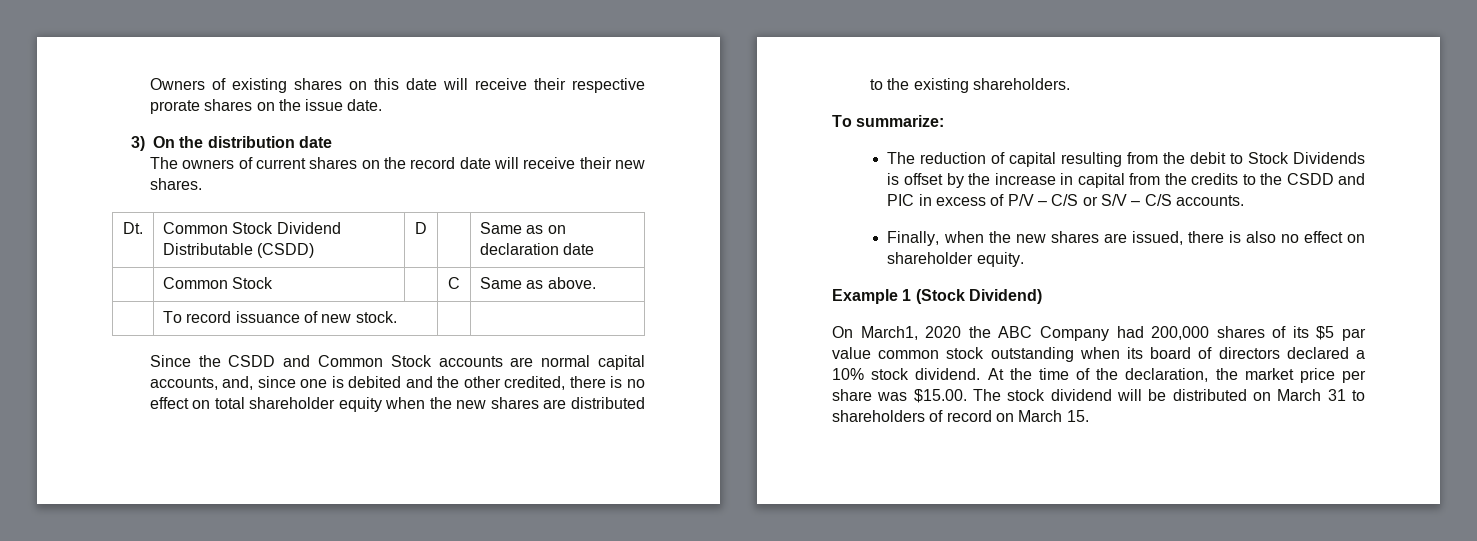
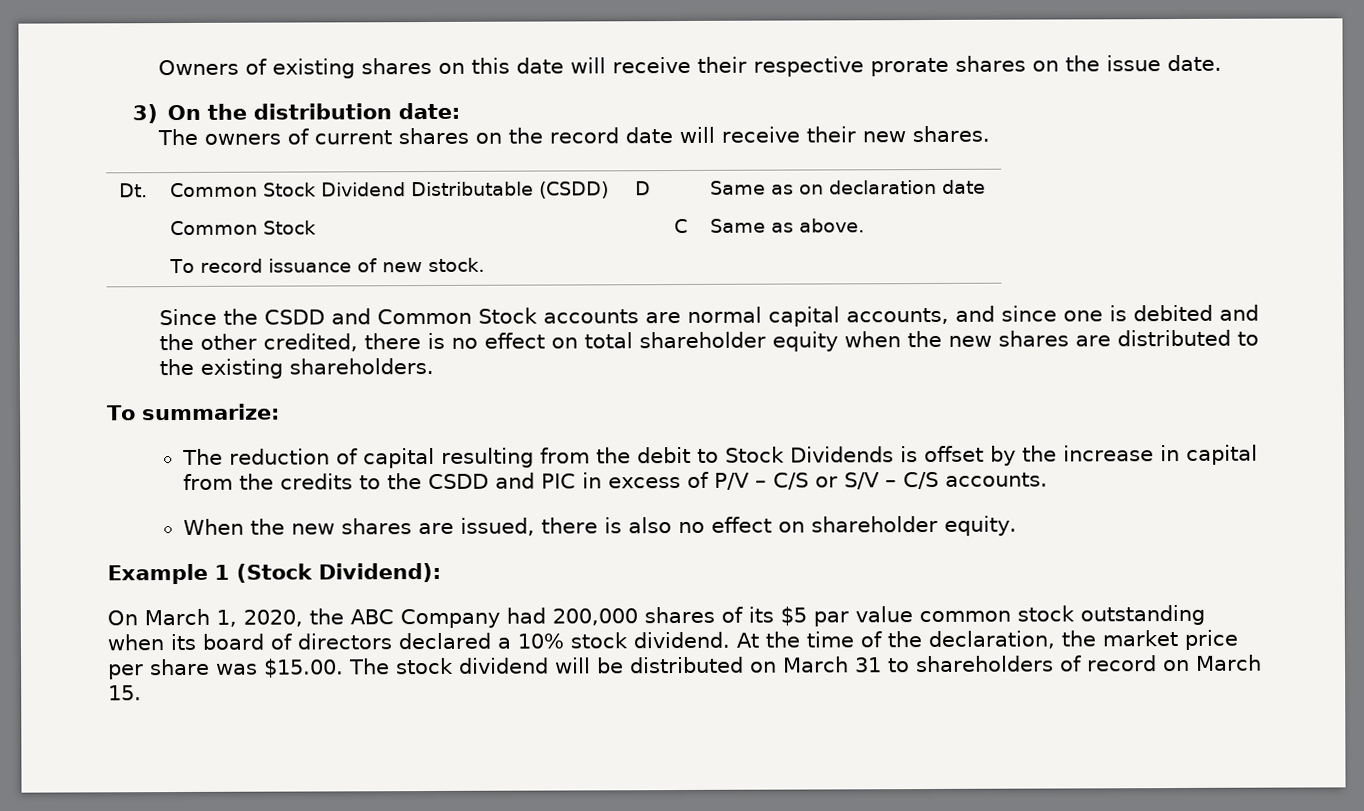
- 3) On the distribution date
+ 3) On the distribution date:
- Since the CSDD and Common Stock accounts are normal capital accounts, and, since one is debited and the other credited, there is no effect on total shareholder equity when the new shares are distributed to the existing shareholders.
+ Since the CSDD and Common Stock accounts are normal capital accounts, and since one is debited and the other credited, there is no effect on total shareholder equity when the new shares are distributed to the existing shareholders.
- Finally, when the new shares are issued, there is also no effect on shareholder equity.
+ When the new shares are issued, there is also no effect on shareholder equity.
- Example 1 (Stock Dividend)
- On March1, 2020 the ABC Company had 200,000 shares of its $5 par value common stock outstanding when its board of directors declared a 10% stock dividend.
+ Example 1 (Stock Dividend):
+ On March 1, 2020, the ABC Company had 200,000 shares of its $5 par value common stock outstanding when its board of directors declared a 10% stock dividend.

